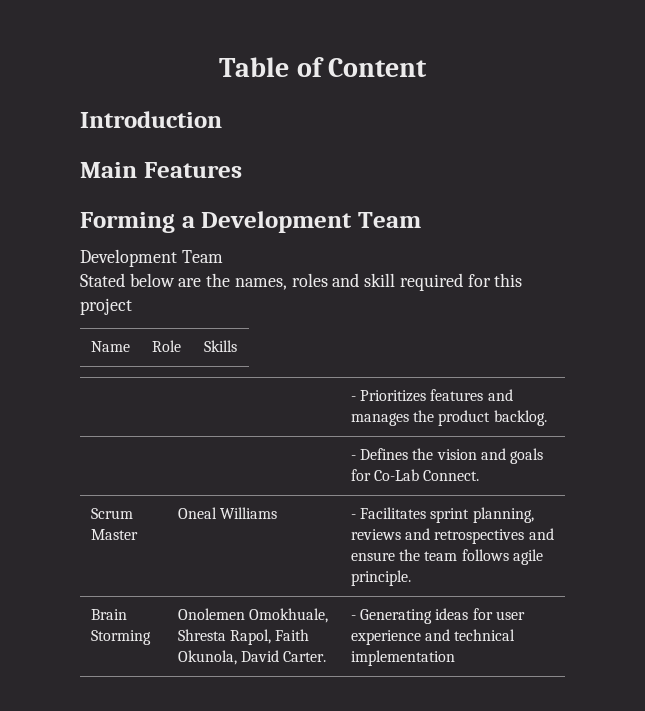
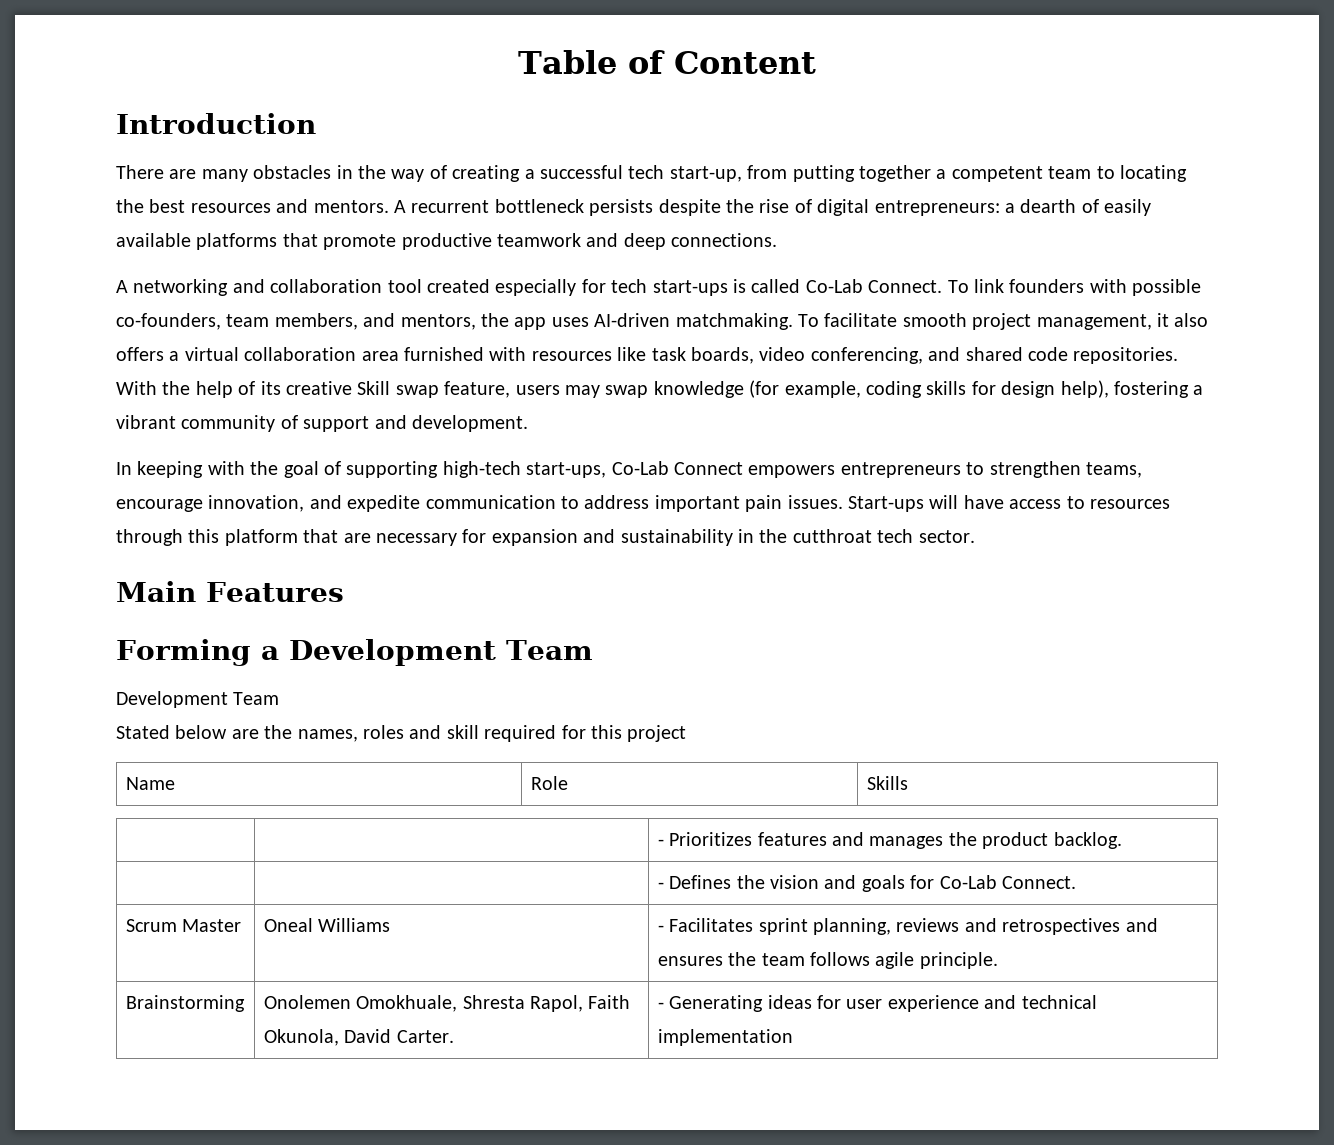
+ There are many obstacles in the way of creating a successful tech start-up, from putting together a competent team to locating the best resources and mentors. A recurrent bottleneck persists despite the rise of digital entrepreneurs: a dearth of easily available platforms that promote productive teamwork and deep connections.
+ A networking and collaboration tool created especially for tech start-ups is called Co-Lab Connect. To link founders with possible co-founders, team members, and mentors, the app uses AI-driven matchmaking. To facilitate smooth project management, it also offers a virtual collaboration area furnished with resources like task boards, video conferencing, and shared code repositories. With the help of its creative Skill swap feature, users may swap knowledge (for example, coding skills for design help), fostering a vibrant community of support and development.
+ In keeping with the goal of supporting high-tech start-ups, Co-Lab Connect empowers entrepreneurs to strengthen teams, encourage innovation, and expedite communication to address important pain issues. Start-ups will have access to resources through this platform that are necessary for expansion and sustainability in the cutthroat tech sector.
- Scrum Master | Oneal Williams | - Facilitates sprint planning, reviews and retrospectives and ensure the team follows agile principle.
+ Scrum Master | Oneal Williams | - Facilitates sprint planning, reviews and retrospectives and ensures the team follows agile principle.
- Brain Storming | Onolemen Omokhuale, Shresta Rapol, Faith Okunola, David Carter. | - Generating ideas for user experience and technical implementation
+ Brainstorming | Onolemen Omokhuale, Shresta Rapol, Faith Okunola, David Carter. | - Generating ideas for user experience and technical implementation

